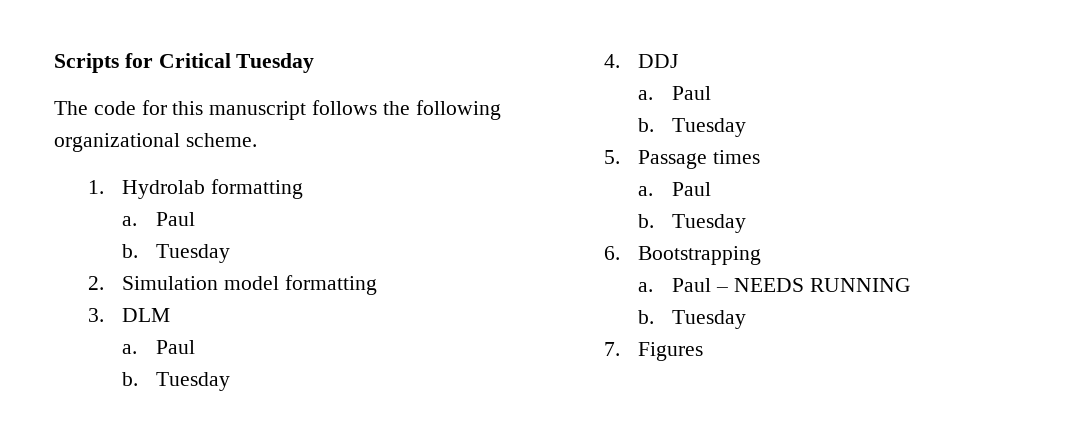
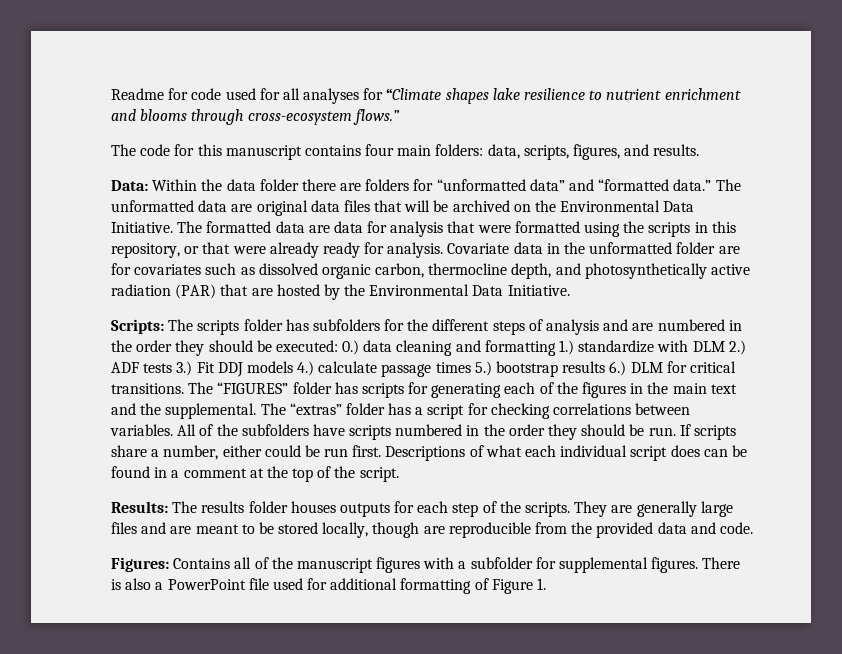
- Scripts for Critical Tuesday
+ Readme for code used for all analyses for “Climate shapes lake resilience to nutrient enrichment and blooms through cross-ecosystem flows.”
- The code for this manuscript follows the following organizational scheme.
- 1. Hydrolab formatting
- a. Paul
- b. Tuesday
- 2. Simulation model formatting
- 3. DLM
- a. Paul
- b. Tuesday
- 4. DDJ
- a. Paul
- b. Tuesday
- 5. Passage times
- a. Paul
- b. Tuesday
- 6. Bootstrapping
- a. Paul – NEEDS RUNNING
- b. Tuesday
- 7. Figures
+ The code for this manuscript contains four main folders: data, scripts, figures, and results.
+ Data: Within the data folder there are folders for “unformatted data” and “formatted data.” The unformatted data are original data files that will be archived on the Environmental Data Initiative. The formatted data are data for analysis that were formatted using the scripts in this repository, or that were already ready for analysis. Covariate data in the unformatted folder are for covariates such as dissolved organic carbon, thermocline depth, and photosynthetically active radiation (PAR) that are hosted by the Environmental Data Initiative.
+ Scripts: The scripts folder has subfolders for the different steps of analysis and are numbered in the order they should be executed: 0.) data cleaning and formatting 1.) standardize with DLM 2.) ADF tests 3.) Fit DDJ models 4.) calculate passage times 5.) bootstrap results 6.) DLM for critical transitions. The “FIGURES” folder has scripts for generating each of the figures in the main text and the supplemental. The “extras” folder has a script for checking correlations between variables. All of the subfolders have scripts numbered in the order they should be run. If scripts share a number, either could be run first. Descriptions of what each individual script does can be found in a comment at the top of the script.
+ Results: The results folder houses outputs for each step of the scripts. They are generally large files and are meant to be stored locally, though are reproducible from the provided data and code.
+ Figures: Contains all of the manuscript figures with a subfolder for supplemental figures. There is also a PowerPoint file used for additional formatting of Figure 1.

